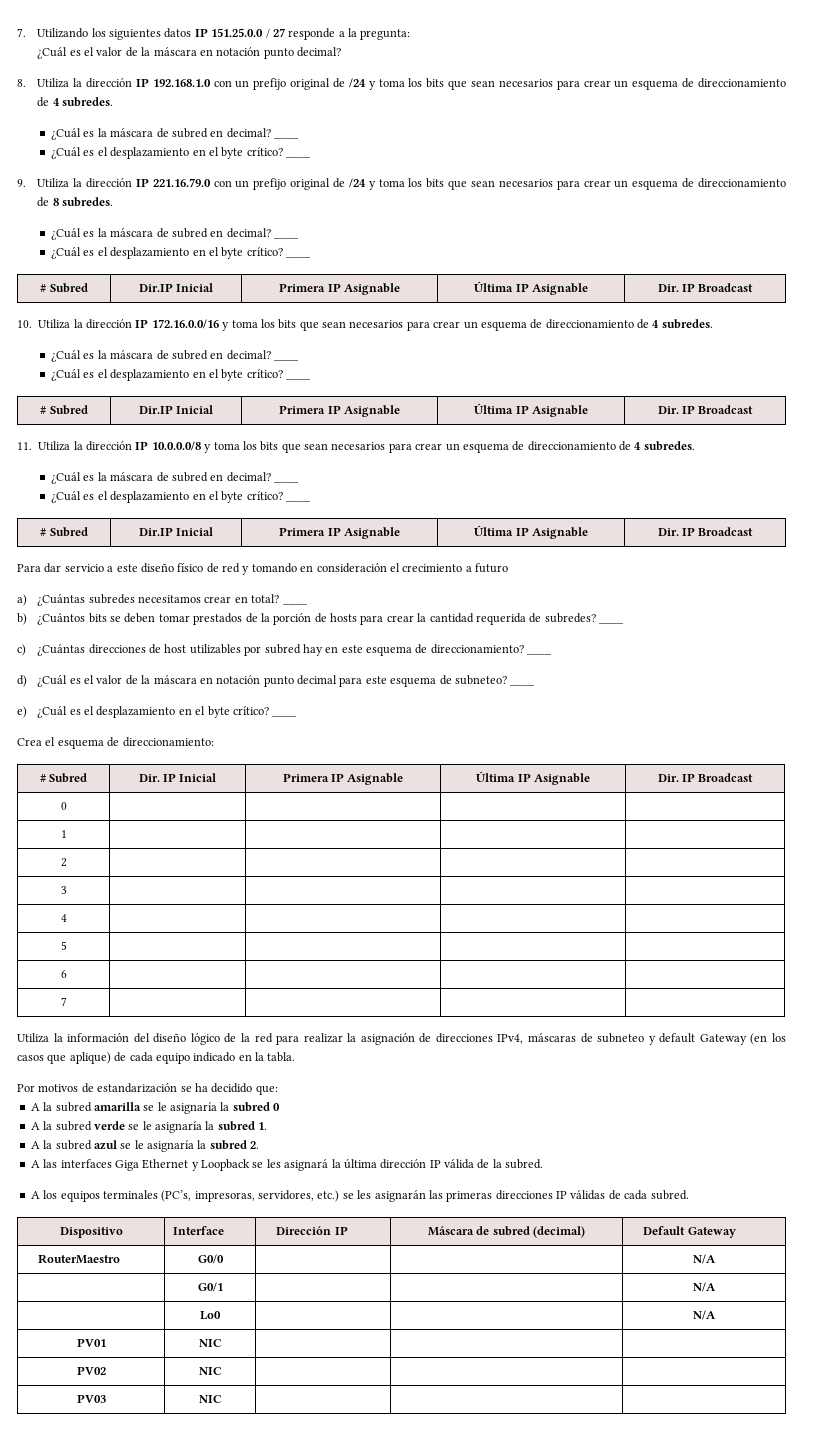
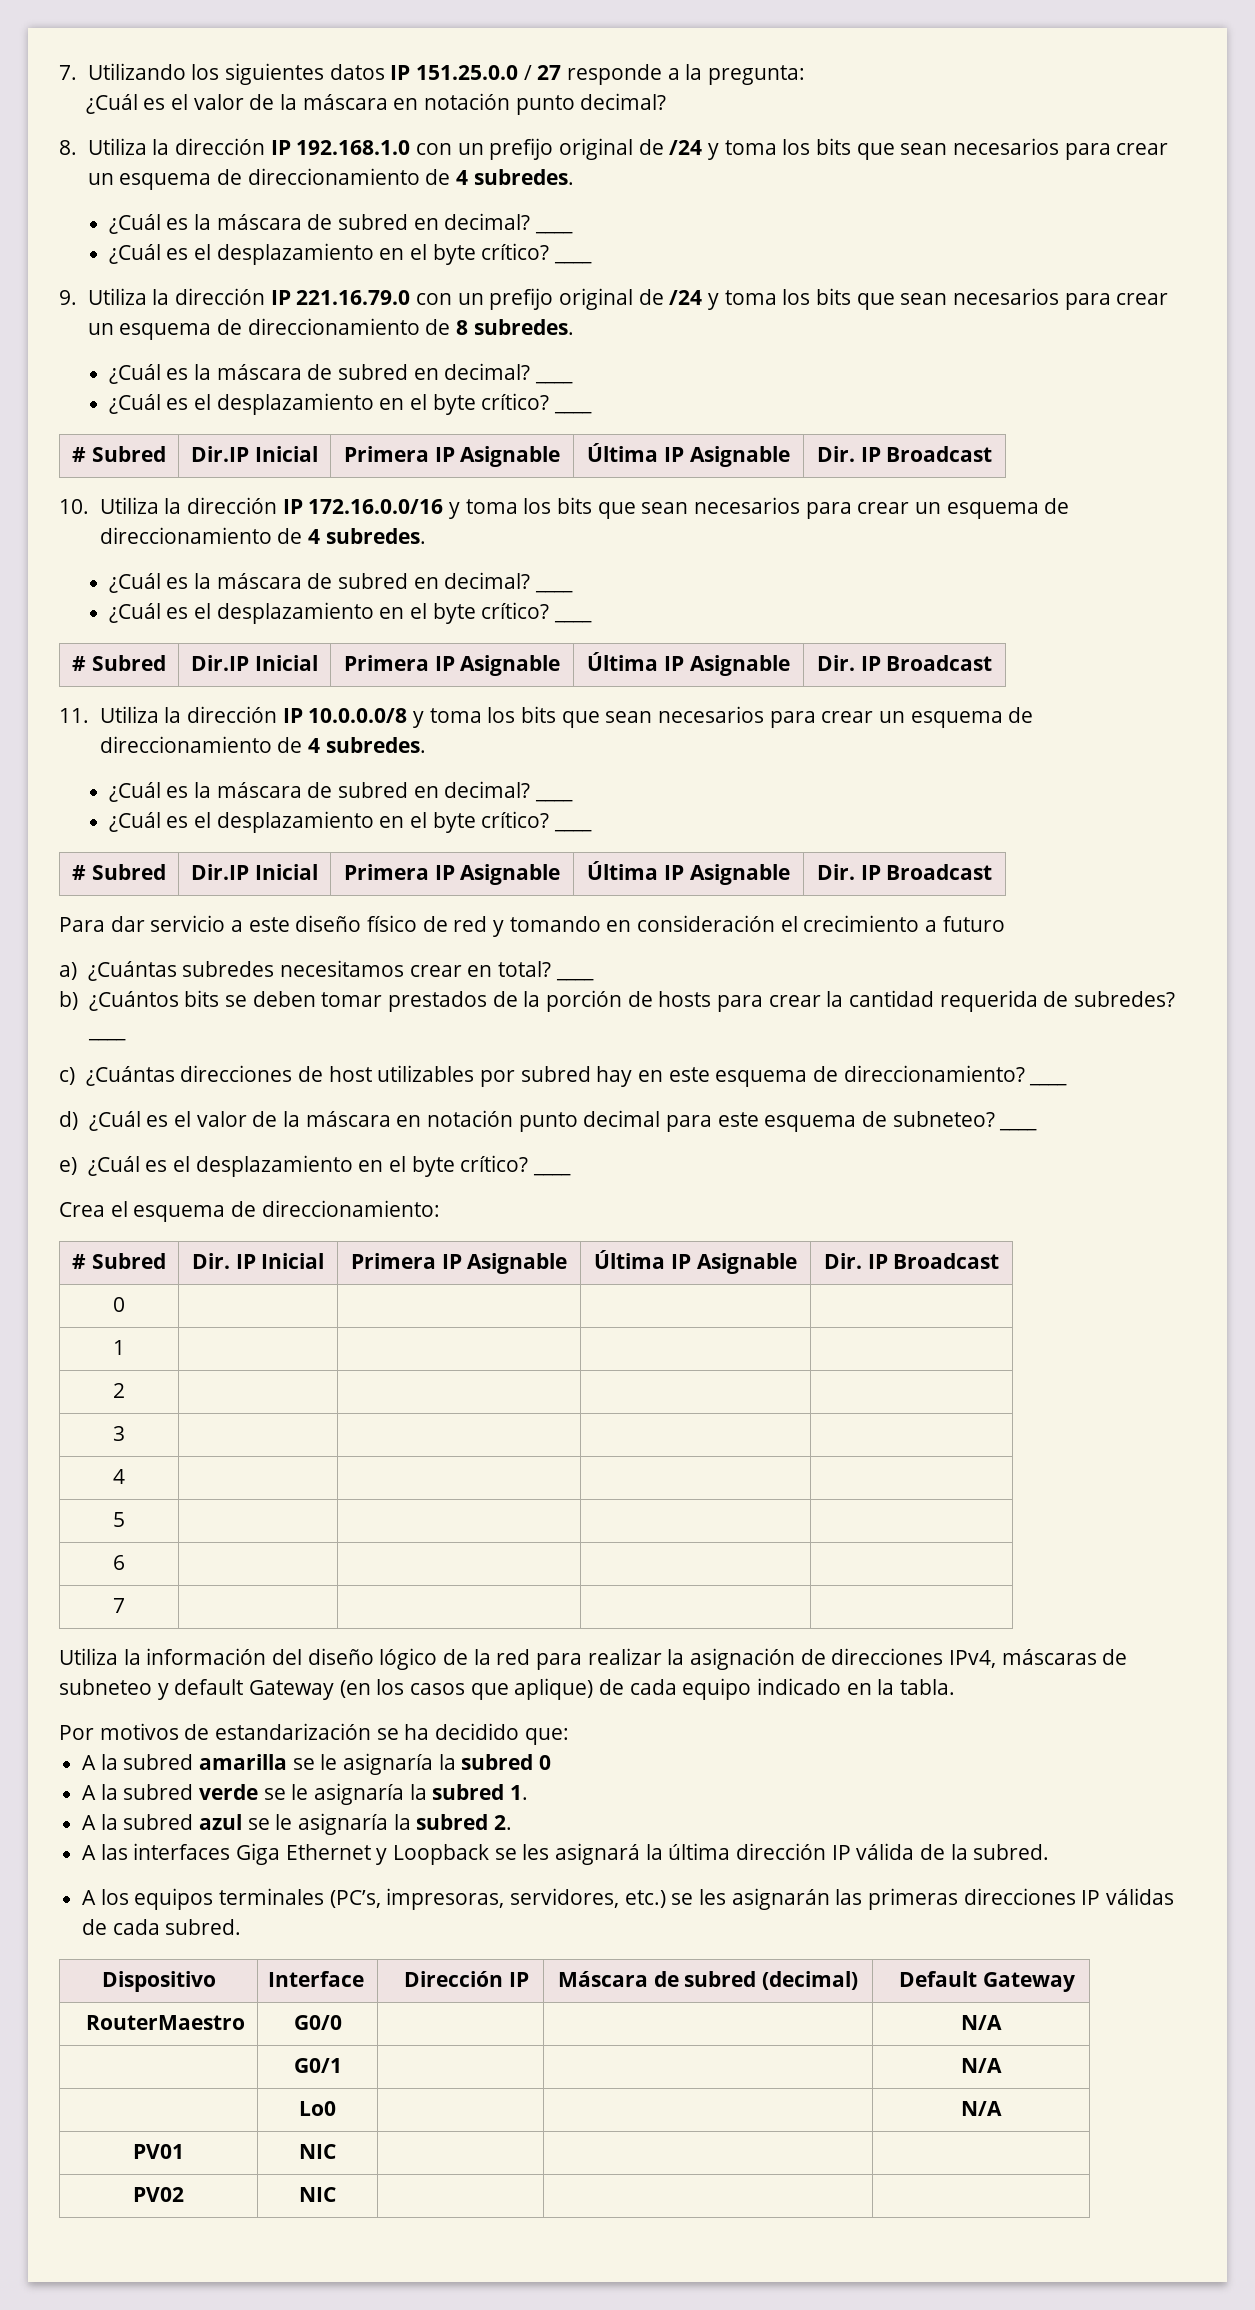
- PV03 | NIC | | |

